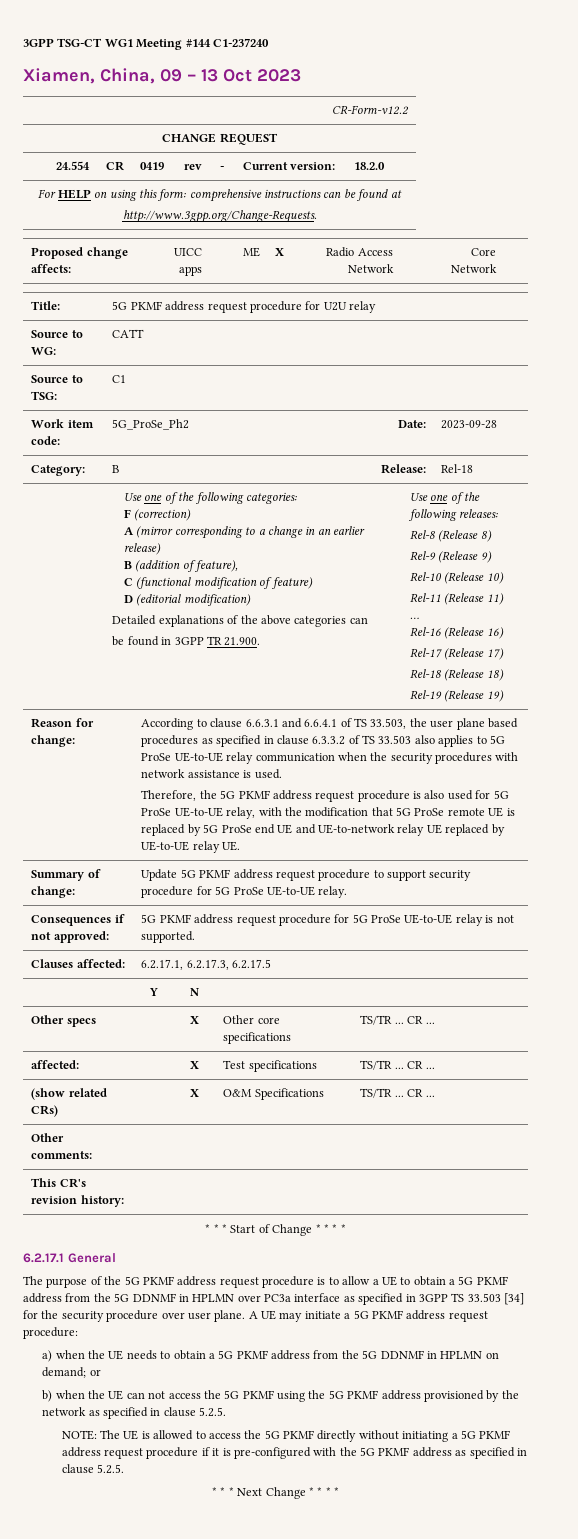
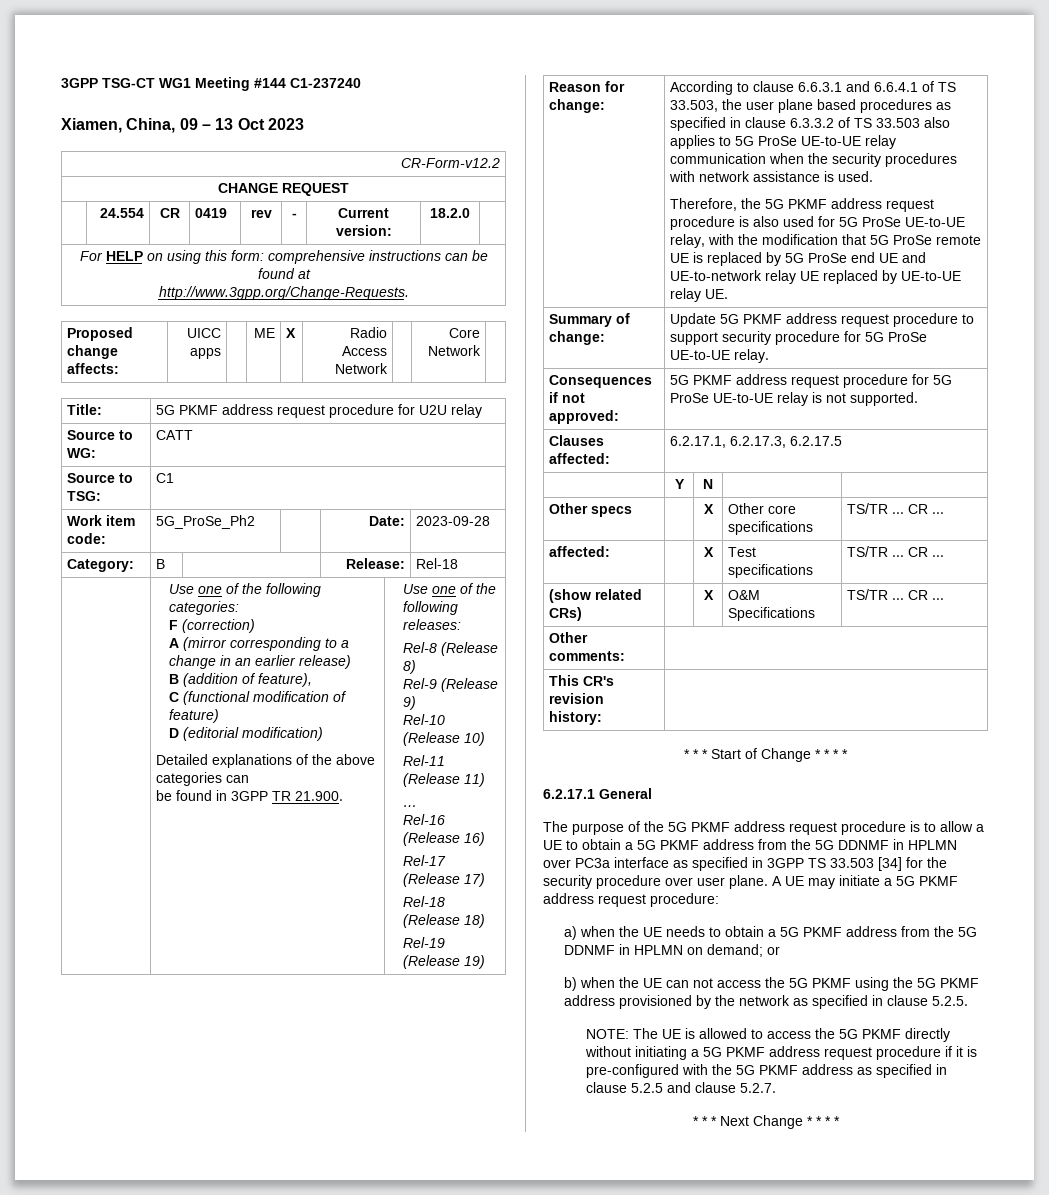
- NOTE: The UE is allowed to access the 5G PKMF directly without initiating a 5G PKMF address request procedure if it is pre-configured with the 5G PKMF address as specified in clause 5.2.5.
+ NOTE: The UE is allowed to access the 5G PKMF directly without initiating a 5G PKMF address request procedure if it is pre-configured with the 5G PKMF address as specified in clause 5.2.5 and clause 5.2.7.

